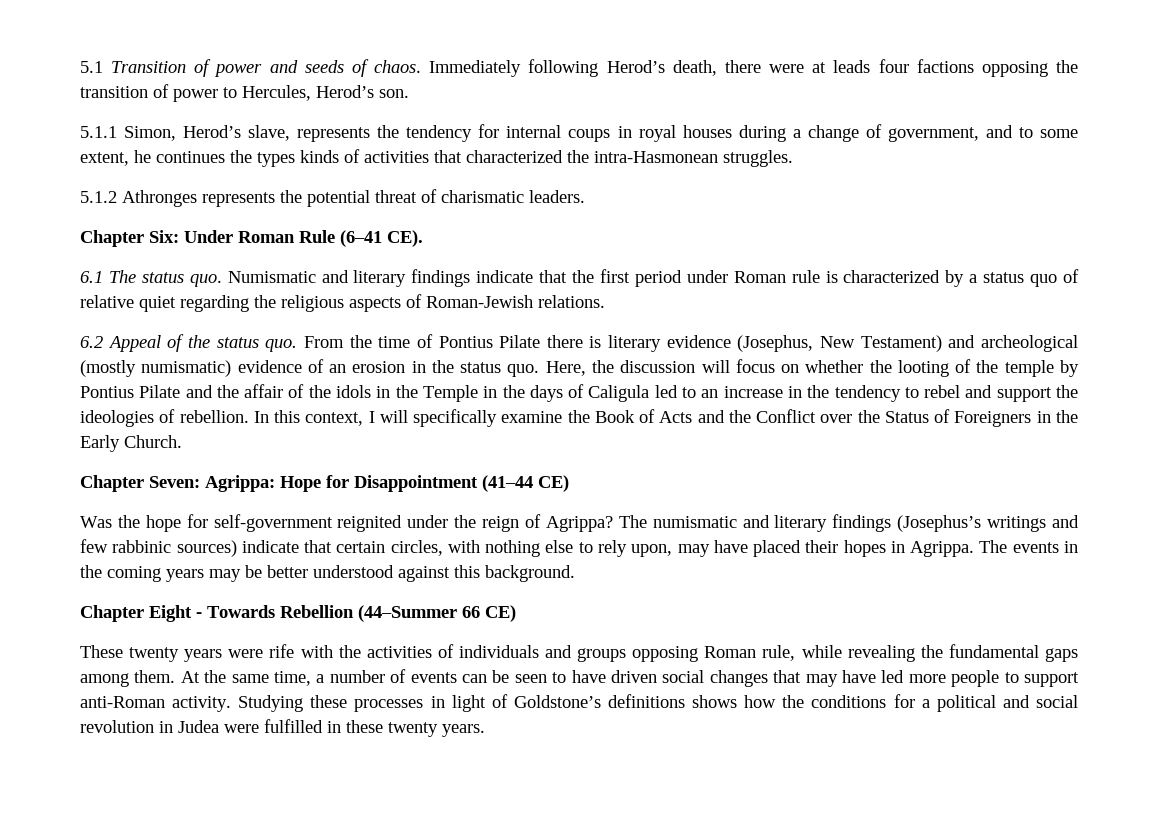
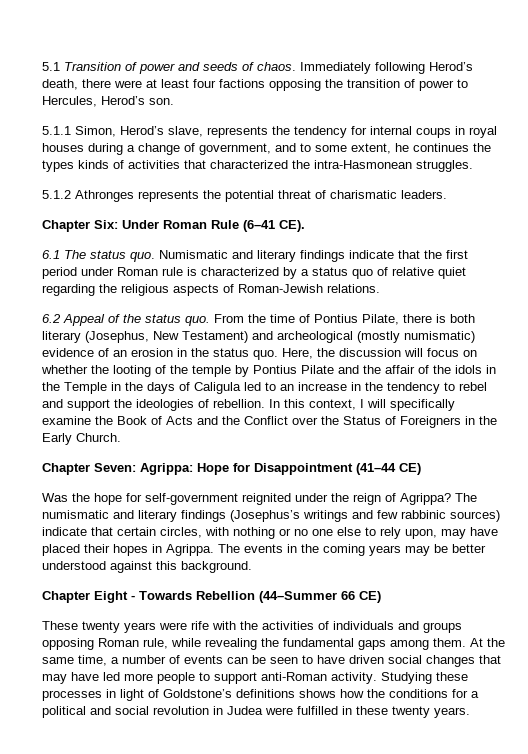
- Immediately following Herod’s death, there were at leads four factions opposing the transition of power to Hercules, Herod’s son.
+ Immediately following Herod’s death, there were at least four factions opposing the transition of power to Hercules, Herod’s son.
- From the time of Pontius Pilate there is literary evidence (Josephus, New Testament) and archeological (mostly numismatic) evidence of an erosion in the status quo.
+ From the time of Pontius Pilate, there is both literary (Josephus, New Testament) and archeological (mostly numismatic) evidence of an erosion in the status quo.
- The numismatic and literary findings (Josephus’s writings and few rabbinic sources) indicate that certain circles, with nothing else to rely upon, may have placed their hopes in Agrippa.
+ The numismatic and literary findings (Josephus’s writings and few rabbinic sources) indicate that certain circles, with nothing or no one else to rely upon, may have placed their hopes in Agrippa.

